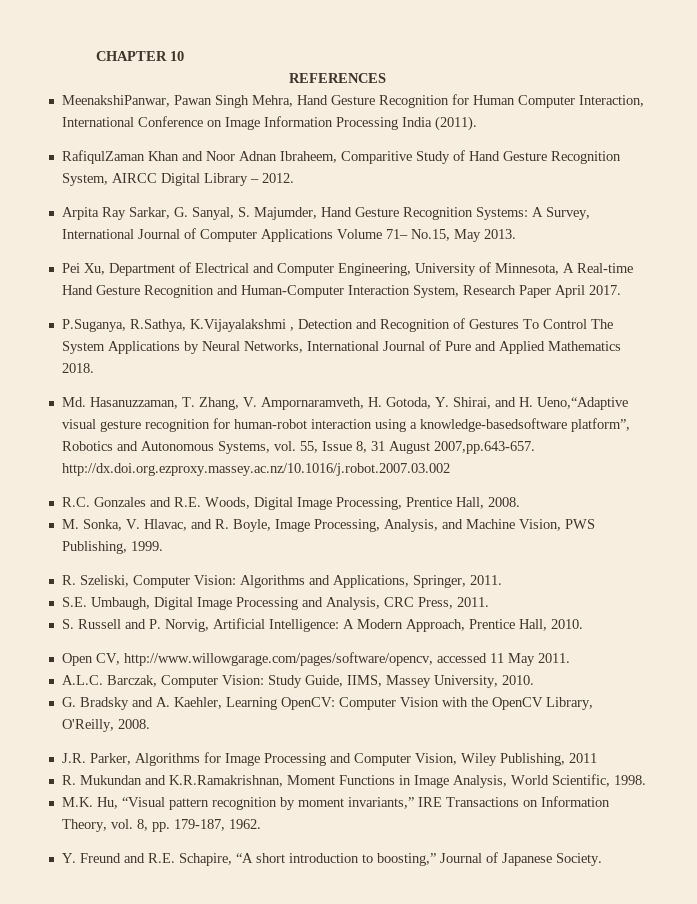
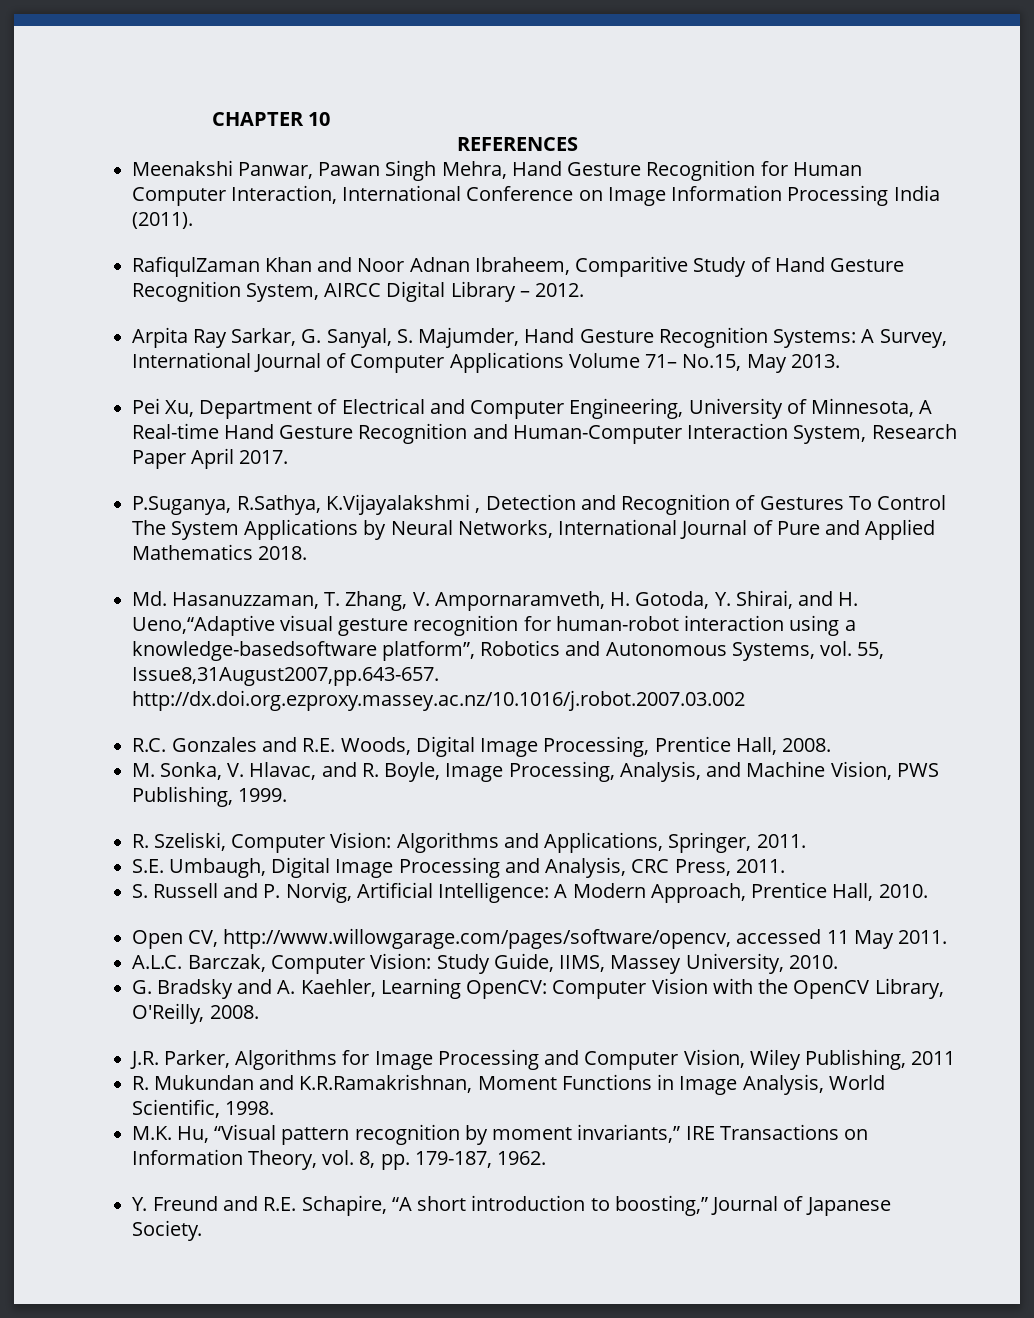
- MeenakshiPanwar, Pawan Singh Mehra, Hand Gesture Recognition for Human Computer Interaction, International Conference on Image Information Processing India (2011).
+ Meenakshi Panwar, Pawan Singh Mehra, Hand Gesture Recognition for Human Computer Interaction, International Conference on Image Information Processing India (2011).
- Md. Hasanuzzaman, T. Zhang, V. Ampornaramveth, H. Gotoda, Y. Shirai, and H. Ueno,“Adaptive visual gesture recognition for human-robot interaction using a knowledge-basedsoftware platform”, Robotics and Autonomous Systems, vol. 55, Issue 8, 31 August 2007,pp.643-657. http://dx.doi.org.ezproxy.massey.ac.nz/10.1016/j.robot.2007.03.002
+ Md. Hasanuzzaman, T. Zhang, V. Ampornaramveth, H. Gotoda, Y. Shirai, and H. Ueno,“Adaptive visual gesture recognition for human-robot interaction using a knowledge-basedsoftware platform”, Robotics and Autonomous Systems, vol. 55, Issue8,31August2007,pp.643-657. http://dx.doi.org.ezproxy.massey.ac.nz/10.1016/j.robot.2007.03.002

